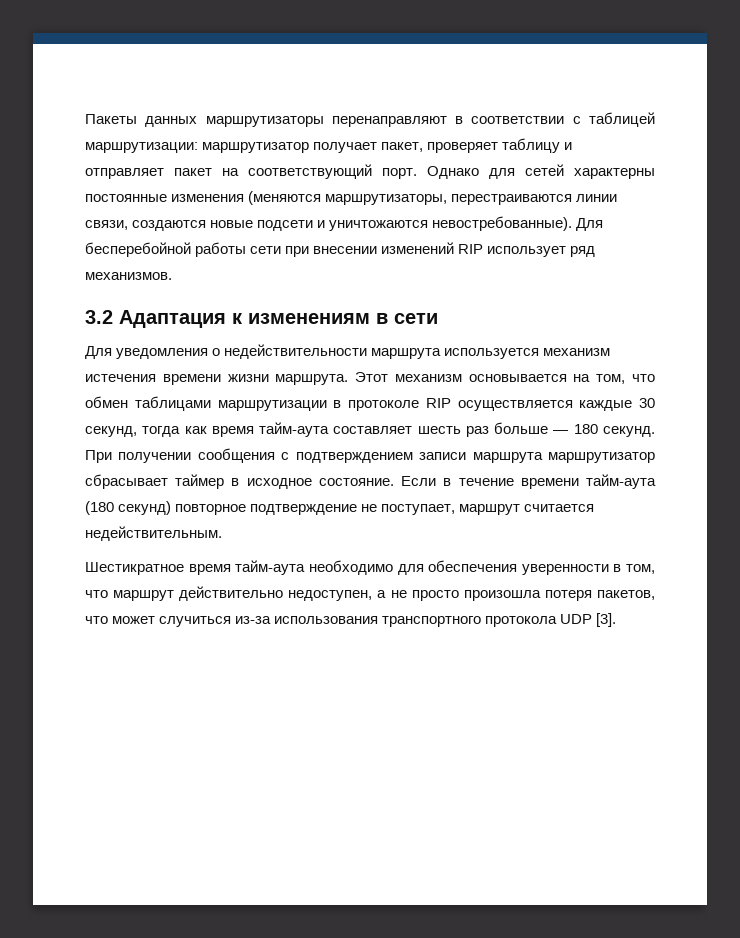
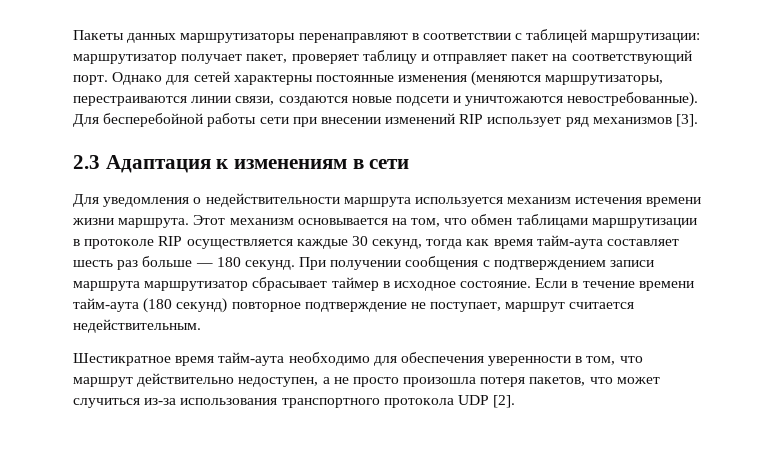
- Для бесперебойной работы сети при внесении изменений RIP использует ряд механизмов.
- 3.2 Адаптация к изменениям в сети
+ Для бесперебойной работы сети при внесении изменений RIP использует ряд механизмов [3].
+ 2.3 Адаптация к изменениям в сети
- Шестикратное время тайм-аута необходимо для обеспечения уверенности в том, что маршрут действительно недоступен, а не просто произошла потеря пакетов, что может случиться из-за использования транспортного протокола UDP [3].
+ Шестикратное время тайм-аута необходимо для обеспечения уверенности в том, что маршрут действительно недоступен, а не просто произошла потеря пакетов, что может случиться из-за использования транспортного протокола UDP [2].

